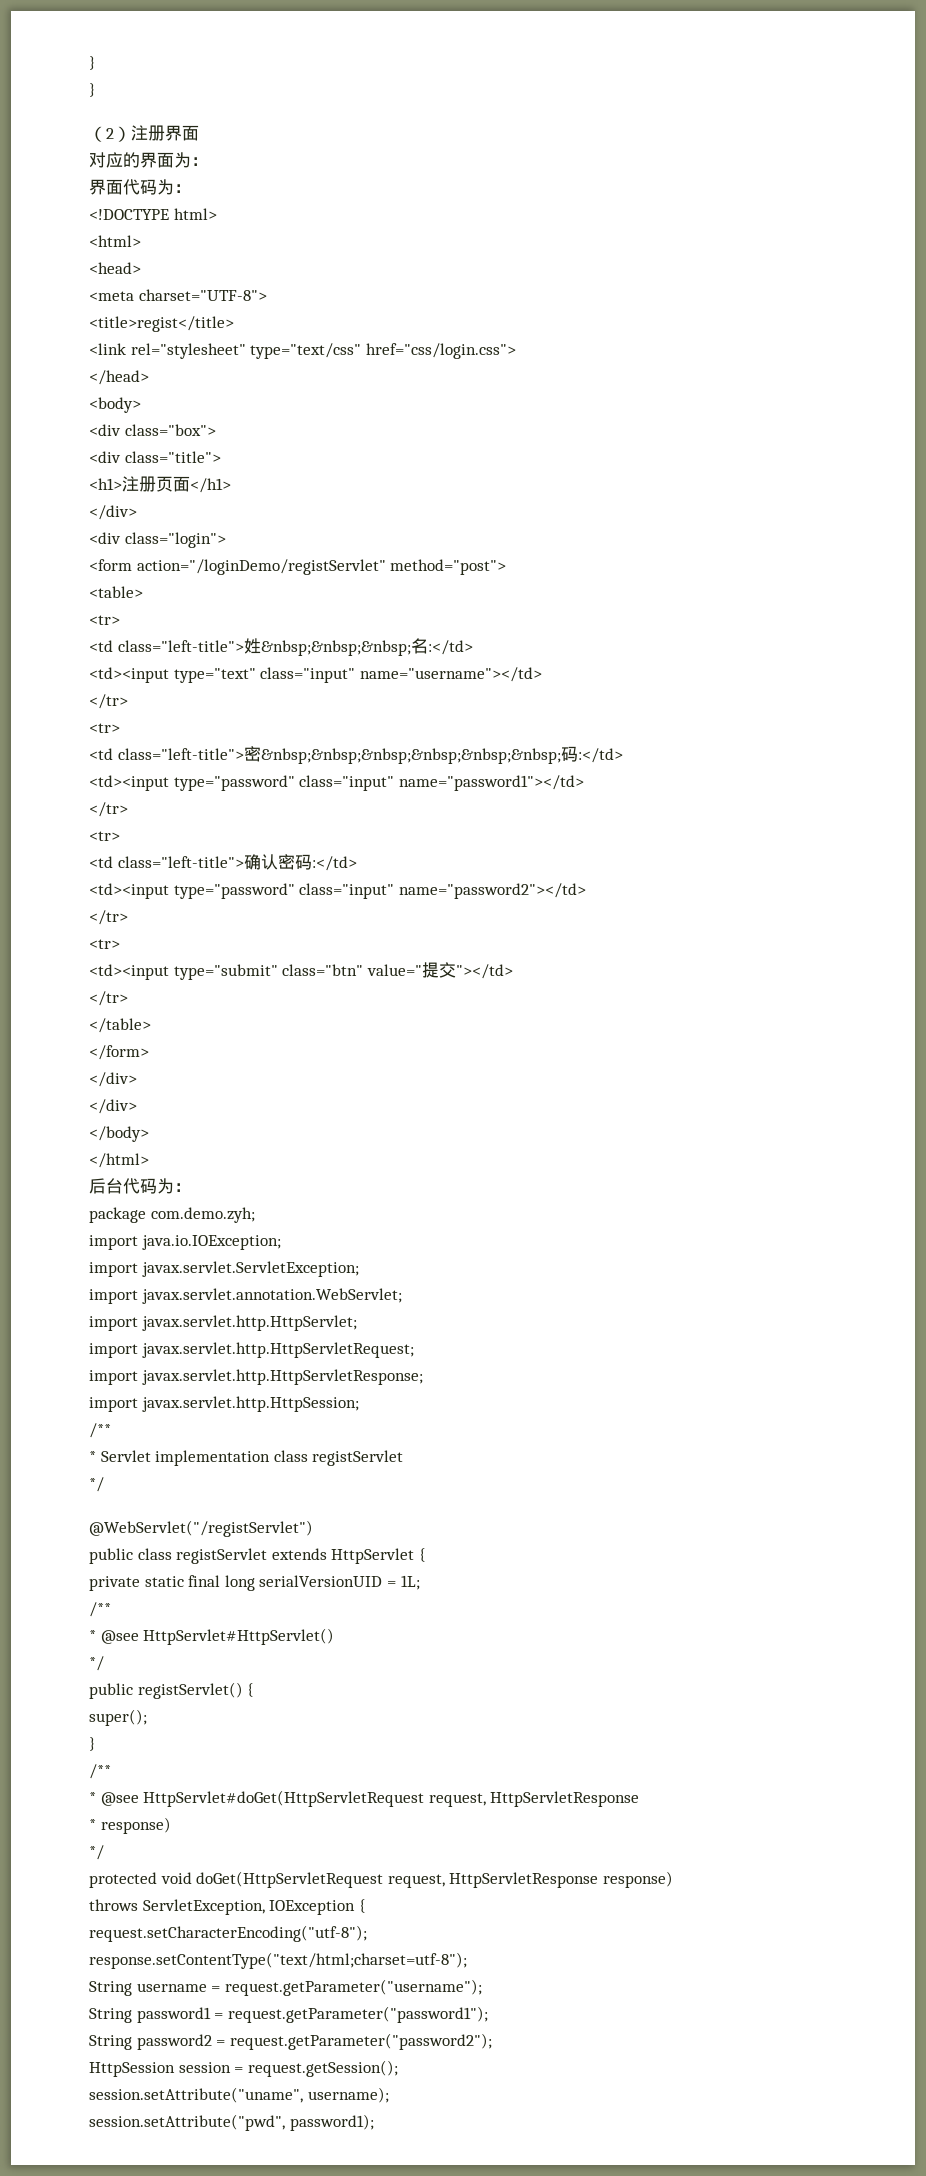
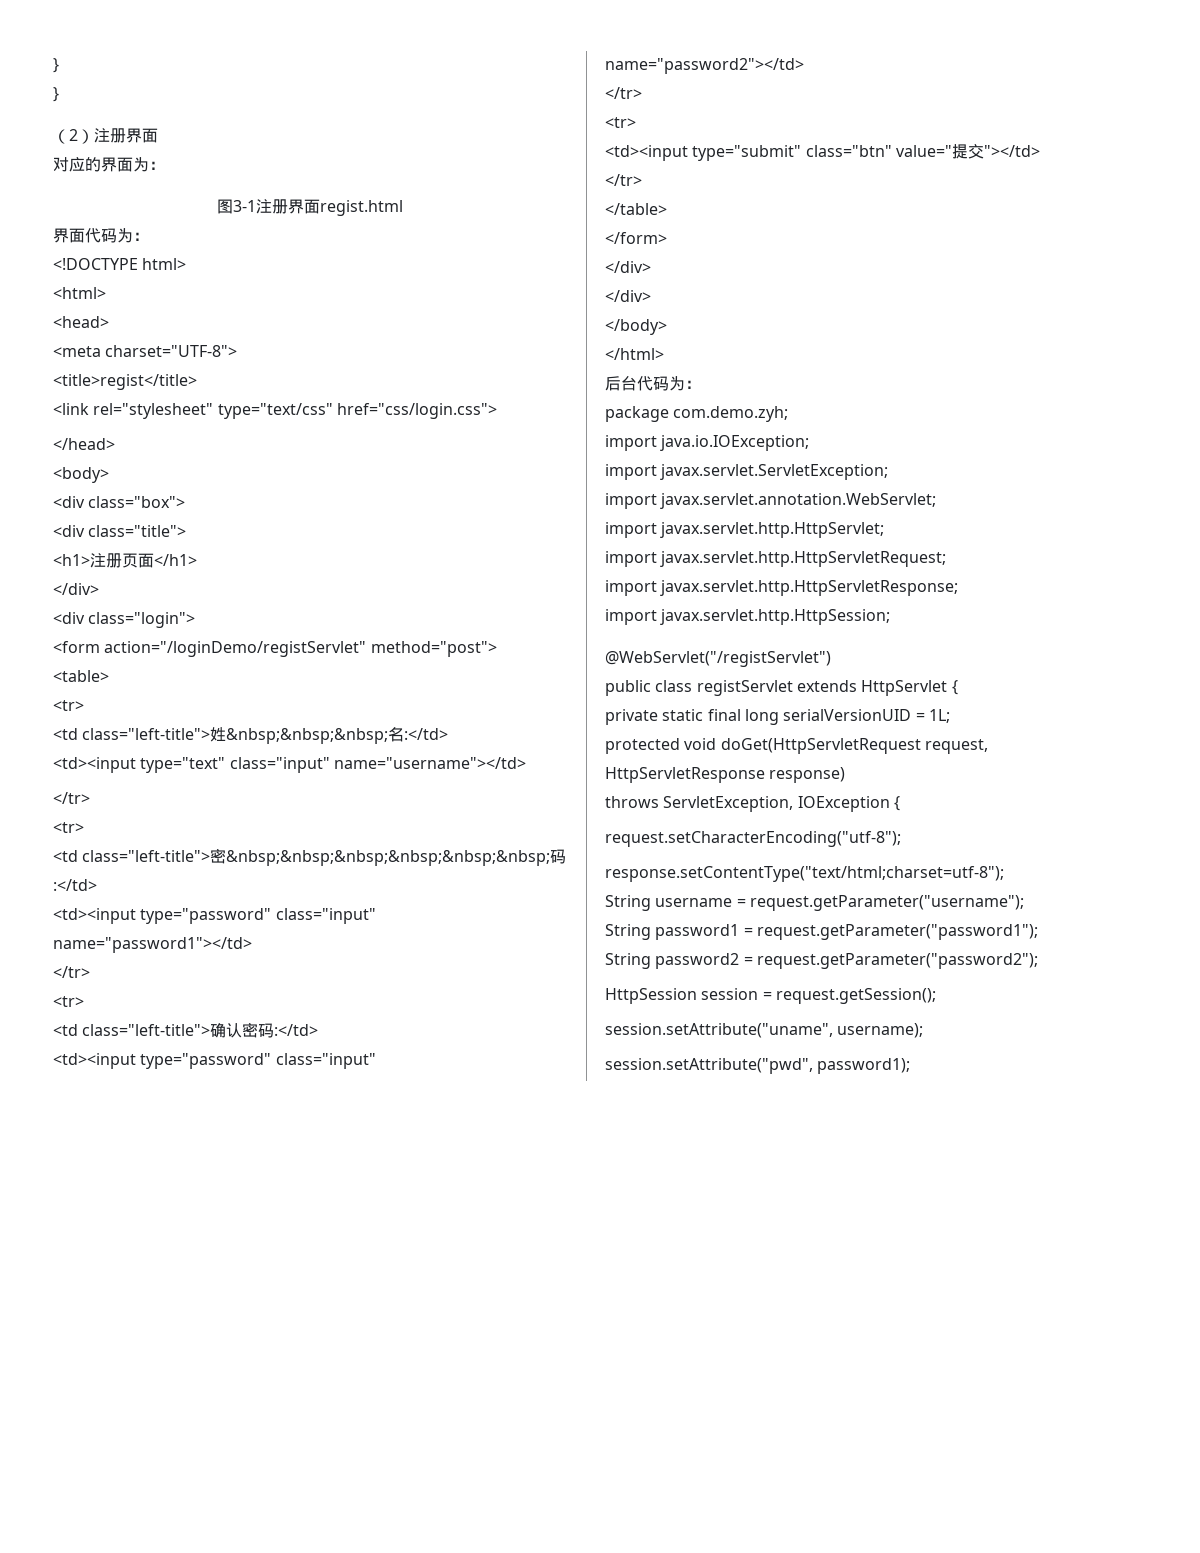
+ 图3-1注册界面regist.html
  import javax.servlet.http.HttpSession;
- /**
- * Servlet implementation class registServlet
- */
  private static final long serialVersionUID = 1L;
- /**
- * @see HttpServlet#HttpServlet()
- */
- public registServlet() {
- super();
- }
- /**
- * @see HttpServlet#doGet(HttpServletRequest request, HttpServletResponse
- * response)
- */

